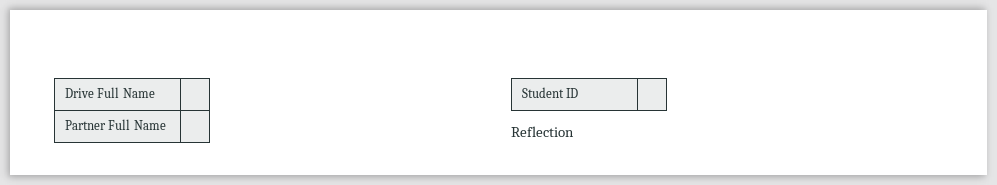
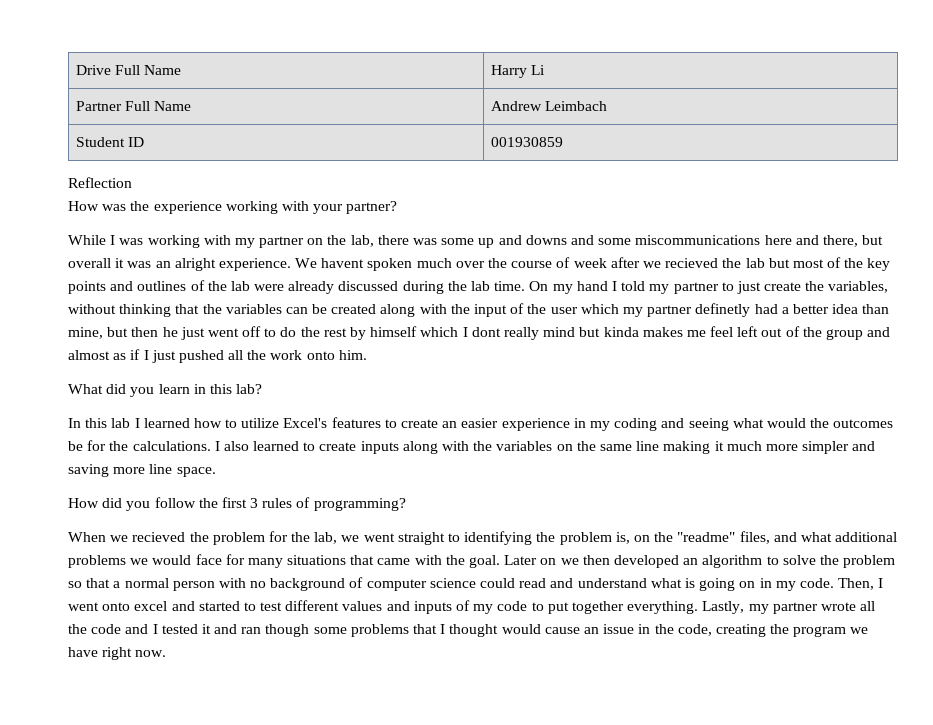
- Drive Full Name |
+ Drive Full Name | Harry Li
- Partner Full Name |
+ Partner Full Name | Andrew Leimbach
- Student ID |
+ Student ID | 001930859
+ How was the experience working with your partner?
+ While I was working with my partner on the lab, there was some up and downs and some miscommunications here and there, but overall it was an alright experience. We havent spoken much over the course of week after we recieved the lab but most of the key points and outlines of the lab were already discussed during the lab time. On my hand I told my partner to just create the variables, without thinking that the variables can be created along with the input of the user which my partner definetly had a better idea than mine, but then he just went off to do the rest by himself which I dont really mind but kinda makes me feel left out of the group and almost as if I just pushed all the work onto him.
+ What did you learn in this lab?
+ In this lab I learned how to utilize Excel's features to create an easier experience in my coding and seeing what would the outcomes be for the calculations. I also learned to create inputs along with the variables on the same line making it much more simpler and saving more line space.
+ How did you follow the first 3 rules of programming?
+ When we recieved the problem for the lab, we went straight to identifying the problem is, on the "readme" files, and what additional problems we would face for many situations that came with the goal. Later on we then developed an algorithm to solve the problem so that a normal person with no background of computer science could read and understand what is going on in my code. Then, I went onto excel and started to test different values and inputs of my code to put together everything. Lastly, my partner wrote all the code and I tested it and ran though some problems that I thought would cause an issue in the code, creating the program we have right now.

